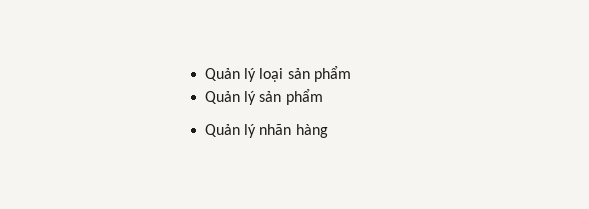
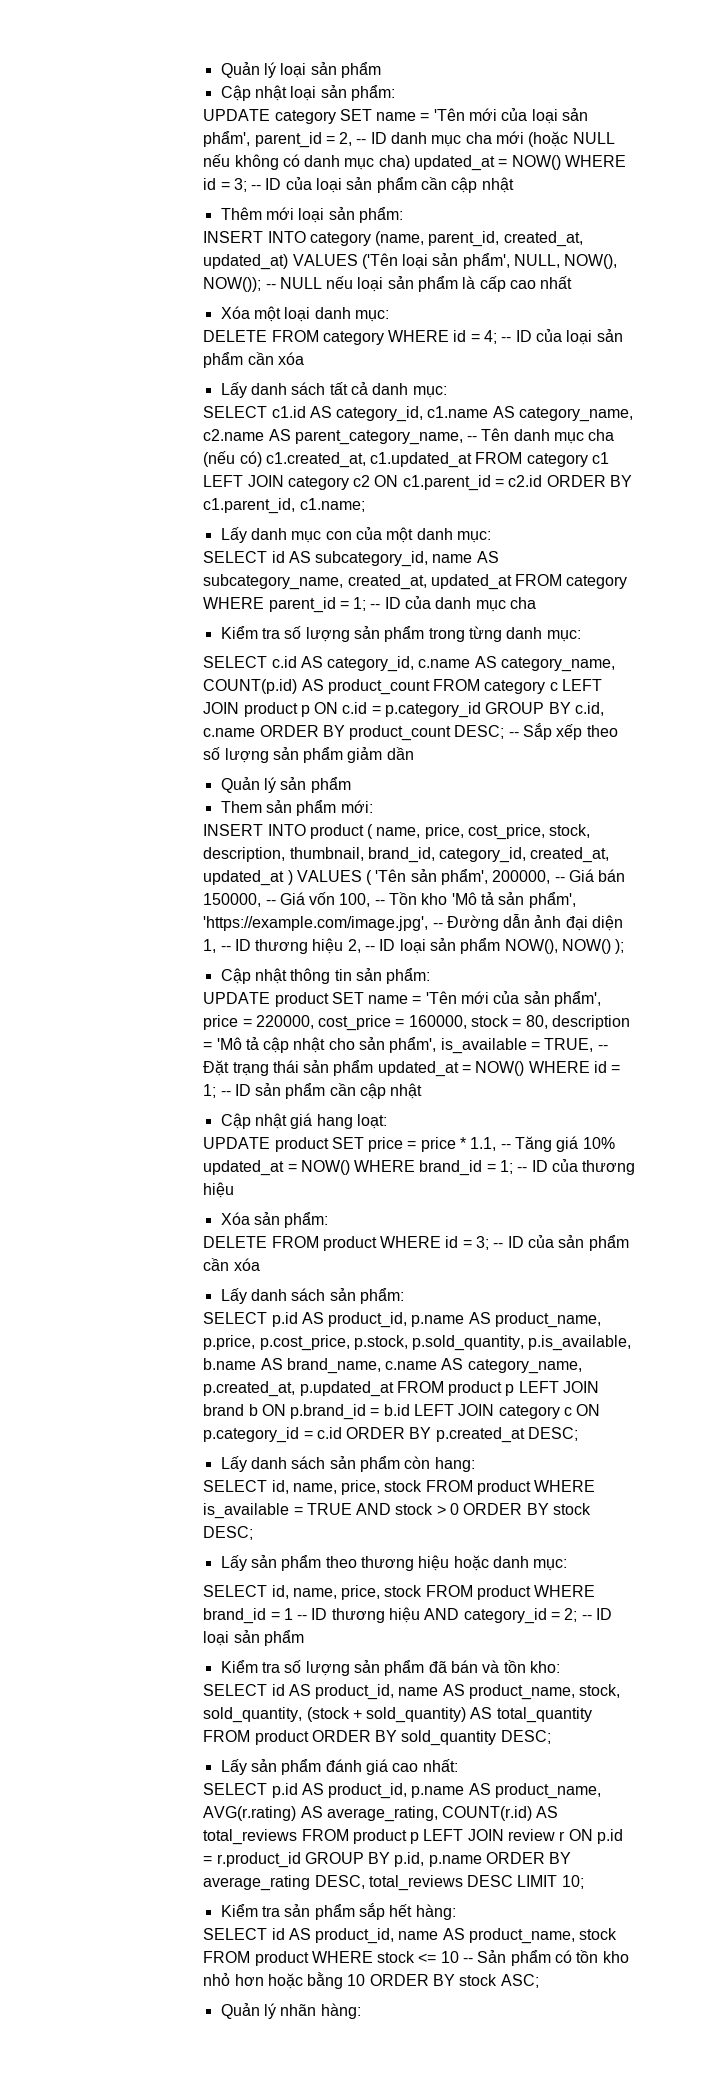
+ Cập nhật loại sản phẩm:
+ UPDATE category SET name = 'Tên mới của loại sản phẩm', parent_id = 2, -- ID danh mục cha mới (hoặc NULL nếu không có danh mục cha) updated_at = NOW() WHERE id = 3; -- ID của loại sản phẩm cần cập nhật
+ Thêm mới loại sản phẩm:
+ INSERT INTO category (name, parent_id, created_at, updated_at) VALUES ('Tên loại sản phẩm', NULL, NOW(), NOW()); -- NULL nếu loại sản phẩm là cấp cao nhất
+ Xóa một loại danh mục:
+ DELETE FROM category WHERE id = 4; -- ID của loại sản phẩm cần xóa
+ Lấy danh sách tất cả danh mục:
+ SELECT c1.id AS category_id, c1.name AS category_name, c2.name AS parent_category_name, -- Tên danh mục cha (nếu có) c1.created_at, c1.updated_at FROM category c1 LEFT JOIN category c2 ON c1.parent_id = c2.id ORDER BY c1.parent_id, c1.name;
+ Lấy danh mục con của một danh mục:
+ SELECT id AS subcategory_id, name AS subcategory_name, created_at, updated_at FROM category WHERE parent_id = 1; -- ID của danh mục cha
+ Kiểm tra số lượng sản phẩm trong từng danh mục:
+ SELECT c.id AS category_id, c.name AS category_name, COUNT(p.id) AS product_count FROM category c LEFT JOIN product p ON c.id = p.category_id GROUP BY c.id, c.name ORDER BY product_count DESC; -- Sắp xếp theo số lượng sản phẩm giảm dần
  Quản lý sản phẩm
+ Them sản phẩm mới:
+ INSERT INTO product ( name, price, cost_price, stock, description, thumbnail, brand_id, category_id, created_at, updated_at ) VALUES ( 'Tên sản phẩm', 200000, -- Giá bán 150000, -- Giá vốn 100, -- Tồn kho 'Mô tả sản phẩm', 'https://example.com/image.jpg', -- Đường dẫn ảnh đại diện 1, -- ID thương hiệu 2, -- ID loại sản phẩm NOW(), NOW() );
+ Cập nhật thông tin sản phẩm:
+ UPDATE product SET name = 'Tên mới của sản phẩm', price = 220000, cost_price = 160000, stock = 80, description = 'Mô tả cập nhật cho sản phẩm', is_available = TRUE, -- Đặt trạng thái sản phẩm updated_at = NOW() WHERE id = 1; -- ID sản phẩm cần cập nhật
+ Cập nhật giá hang loạt:
+ UPDATE product SET price = price * 1.1, -- Tăng giá 10% updated_at = NOW() WHERE brand_id = 1; -- ID của thương hiệu
+ Xóa sản phẩm:
+ DELETE FROM product WHERE id = 3; -- ID của sản phẩm cần xóa
+ Lấy danh sách sản phẩm:
+ SELECT p.id AS product_id, p.name AS product_name, p.price, p.cost_price, p.stock, p.sold_quantity, p.is_available, b.name AS brand_name, c.name AS category_name, p.created_at, p.updated_at FROM product p LEFT JOIN brand b ON p.brand_id = b.id LEFT JOIN category c ON p.category_id = c.id ORDER BY p.created_at DESC;
+ Lấy danh sách sản phẩm còn hang:
+ SELECT id, name, price, stock FROM product WHERE is_available = TRUE AND stock > 0 ORDER BY stock DESC;
+ Lấy sản phẩm theo thương hiệu hoặc danh mục:
+ SELECT id, name, price, stock FROM product WHERE brand_id = 1 -- ID thương hiệu AND category_id = 2; -- ID loại sản phẩm
+ Kiểm tra số lượng sản phẩm đã bán và tồn kho:
+ SELECT id AS product_id, name AS product_name, stock, sold_quantity, (stock + sold_quantity) AS total_quantity FROM product ORDER BY sold_quantity DESC;
+ Lấy sản phẩm đánh giá cao nhất:
+ SELECT p.id AS product_id, p.name AS product_name, AVG(r.rating) AS average_rating, COUNT(r.id) AS total_reviews FROM product p LEFT JOIN review r ON p.id = r.product_id GROUP BY p.id, p.name ORDER BY average_rating DESC, total_reviews DESC LIMIT 10;
+ Kiểm tra sản phẩm sắp hết hàng:
+ SELECT id AS product_id, name AS product_name, stock FROM product WHERE stock <= 10 -- Sản phẩm có tồn kho nhỏ hơn hoặc bằng 10 ORDER BY stock ASC;
- Quản lý nhãn hàng
+ Quản lý nhãn hàng:

